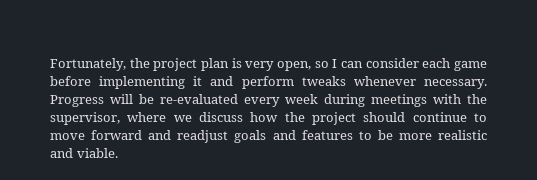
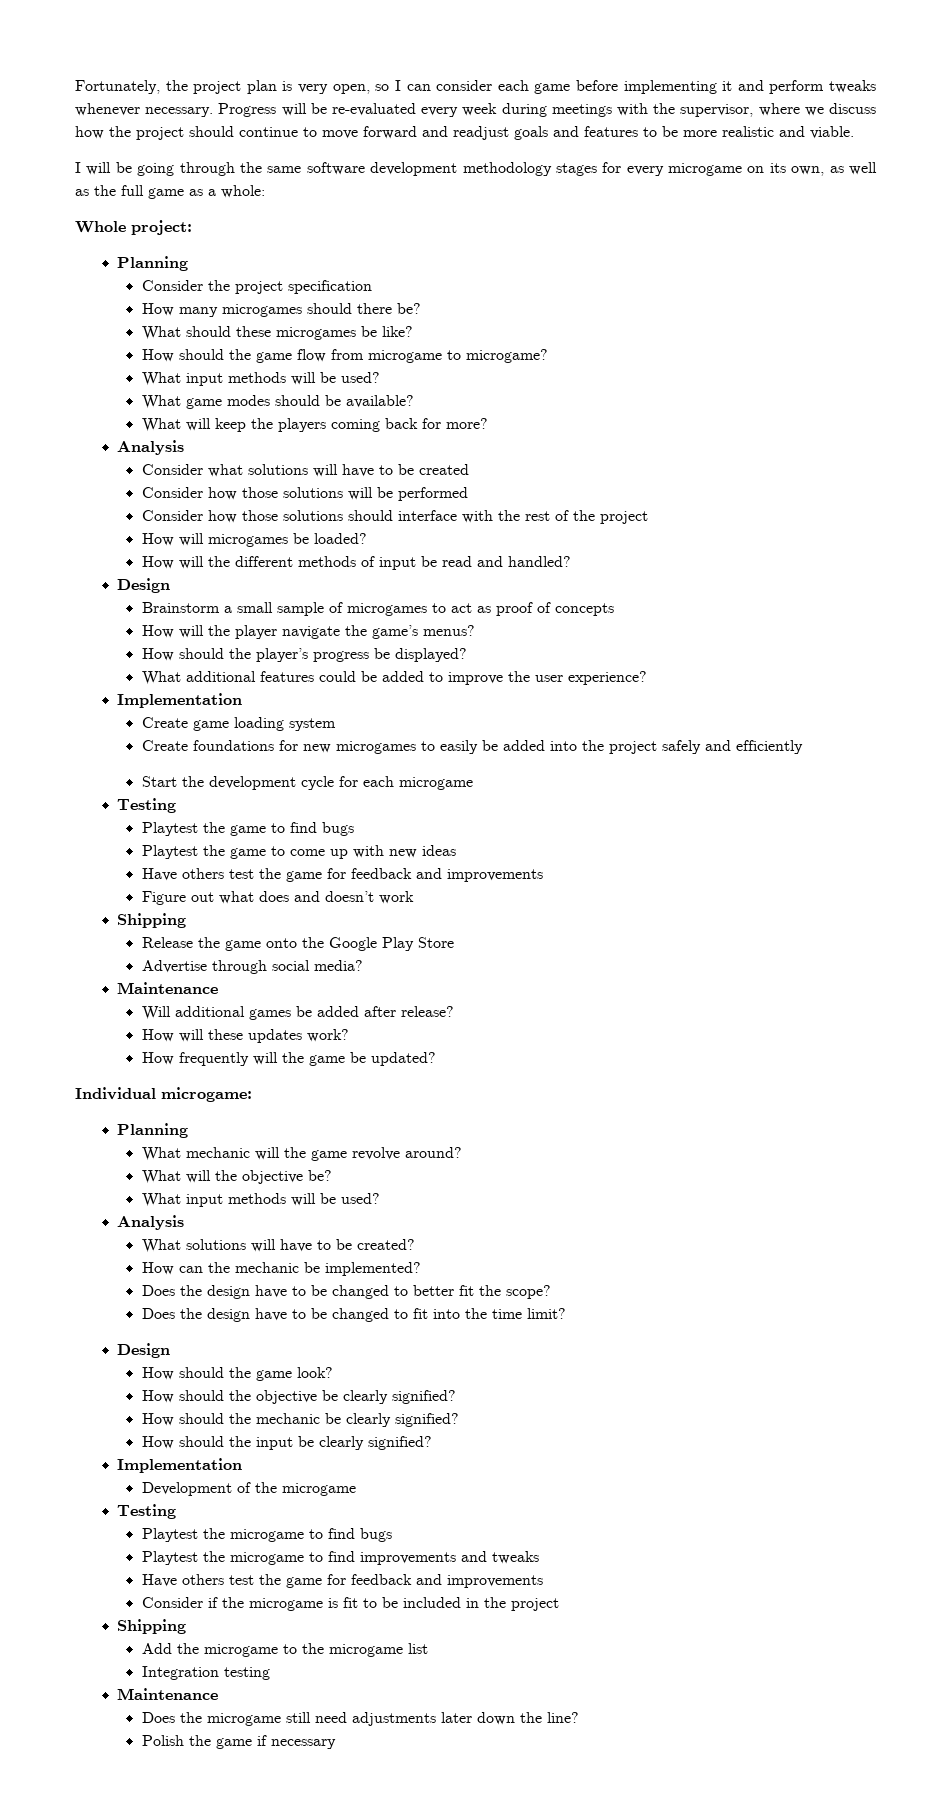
+ I will be going through the same software development methodology stages for every microgame on its own, as well as the full game as a whole:
+ Whole project:
+ Planning
+ Consider the project specification
+ How many microgames should there be?
+ What should these microgames be like?
+ How should the game flow from microgame to microgame?
+ What input methods will be used?
+ What game modes should be available?
+ What will keep the players coming back for more?
+ Analysis
+ Consider what solutions will have to be created
+ Consider how those solutions will be performed
+ Consider how those solutions should interface with the rest of the project
+ How will microgames be loaded?
+ How will the different methods of input be read and handled?
+ Design
+ Brainstorm a small sample of microgames to act as proof of concepts
+ How will the player navigate the game’s menus?
+ How should the player’s progress be displayed?
+ What additional features could be added to improve the user experience?
+ Implementation
+ Create game loading system
+ Create foundations for new microgames to easily be added into the project safely and efficiently
+ Start the development cycle for each microgame
+ Testing
+ Playtest the game to find bugs
+ Playtest the game to come up with new ideas
+ Have others test the game for feedback and improvements
+ Figure out what does and doesn’t work
+ Shipping
+ Release the game onto the Google Play Store
+ Advertise through social media?
+ Maintenance
+ Will additional games be added after release?
+ How will these updates work?
+ How frequently will the game be updated?
+ Individual microgame:
+ Planning
+ What mechanic will the game revolve around?
+ What will the objective be?
+ What input methods will be used?
+ Analysis
+ What solutions will have to be created?
+ How can the mechanic be implemented?
+ Does the design have to be changed to better fit the scope?
+ Does the design have to be changed to fit into the time limit?
+ Design
+ How should the game look?
+ How should the objective be clearly signified?
+ How should the mechanic be clearly signified?
+ How should the input be clearly signified?
+ Implementation
+ Development of the microgame
+ Testing
+ Playtest the microgame to find bugs
+ Playtest the microgame to find improvements and tweaks
+ Have others test the game for feedback and improvements
+ Consider if the microgame is fit to be included in the project
+ Shipping
+ Add the microgame to the microgame list
+ Integration testing
+ Maintenance
+ Does the microgame still need adjustments later down the line?
+ Polish the game if necessary

